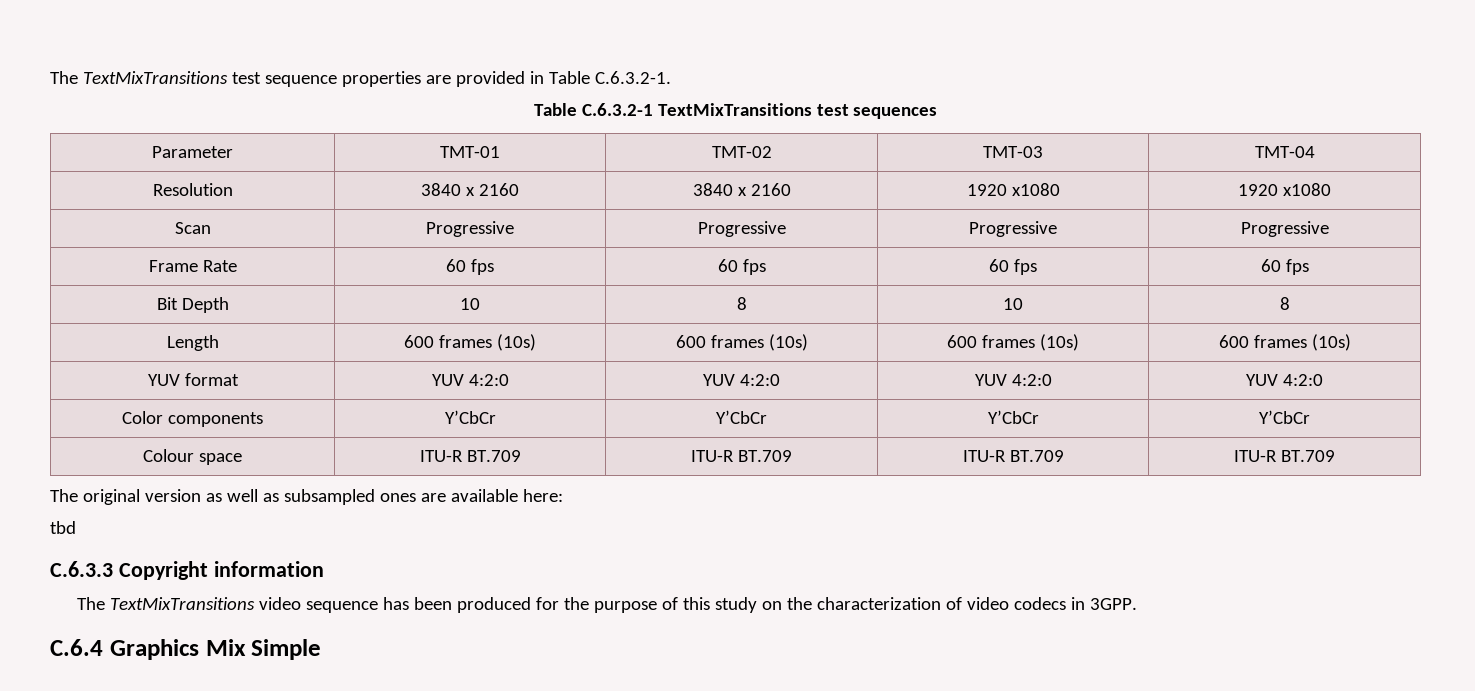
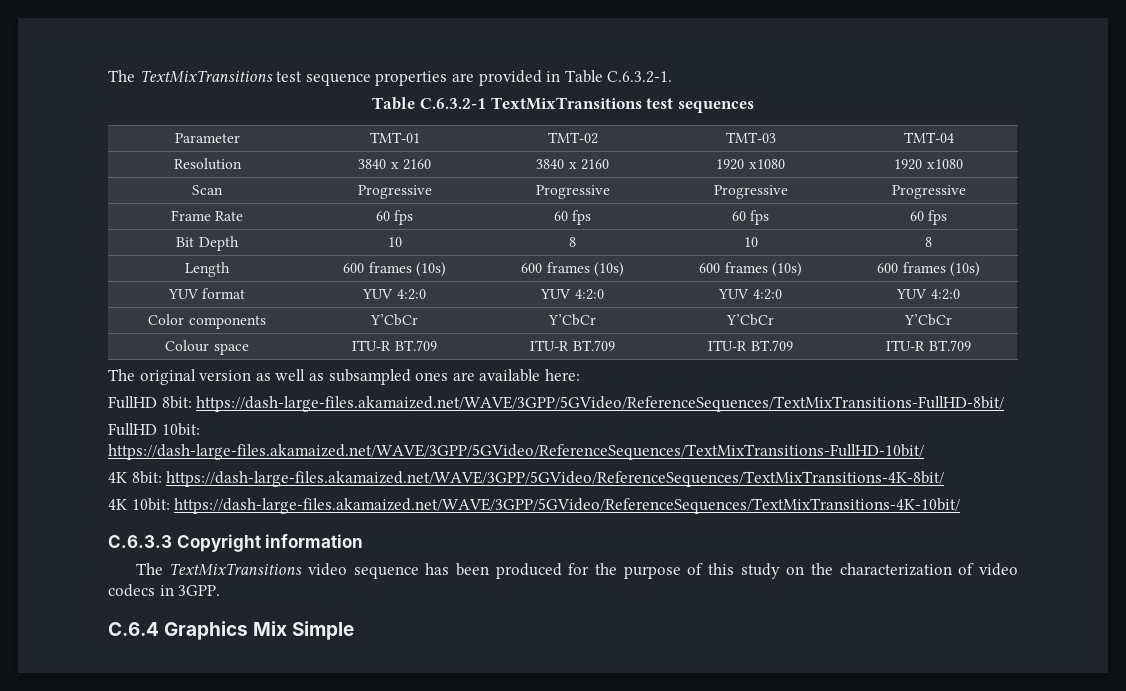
- tbd
+ FullHD 8bit: https://dash-large-files.akamaized.net/WAVE/3GPP/5GVideo/ReferenceSequences/TextMixTransitions-FullHD-8bit/
+ FullHD 10bit: https://dash-large-files.akamaized.net/WAVE/3GPP/5GVideo/ReferenceSequences/TextMixTransitions-FullHD-10bit/
+ 4K 8bit: https://dash-large-files.akamaized.net/WAVE/3GPP/5GVideo/ReferenceSequences/TextMixTransitions-4K-8bit/
+ 4K 10bit: https://dash-large-files.akamaized.net/WAVE/3GPP/5GVideo/ReferenceSequences/TextMixTransitions-4K-10bit/

